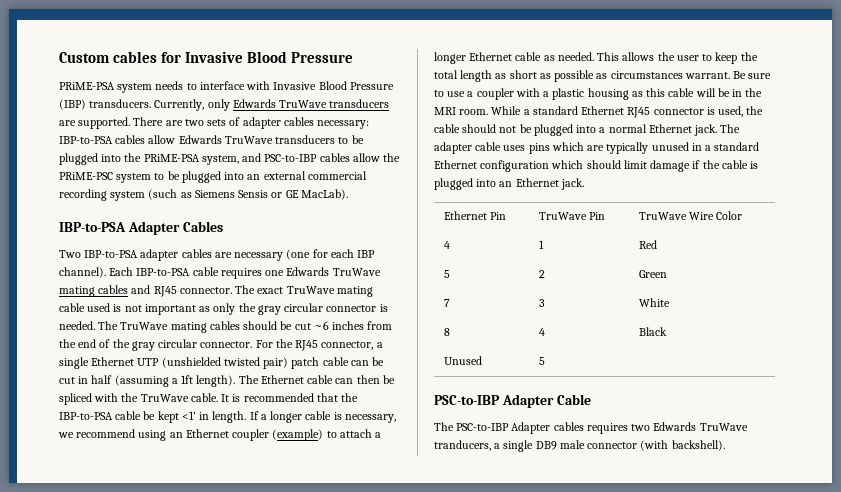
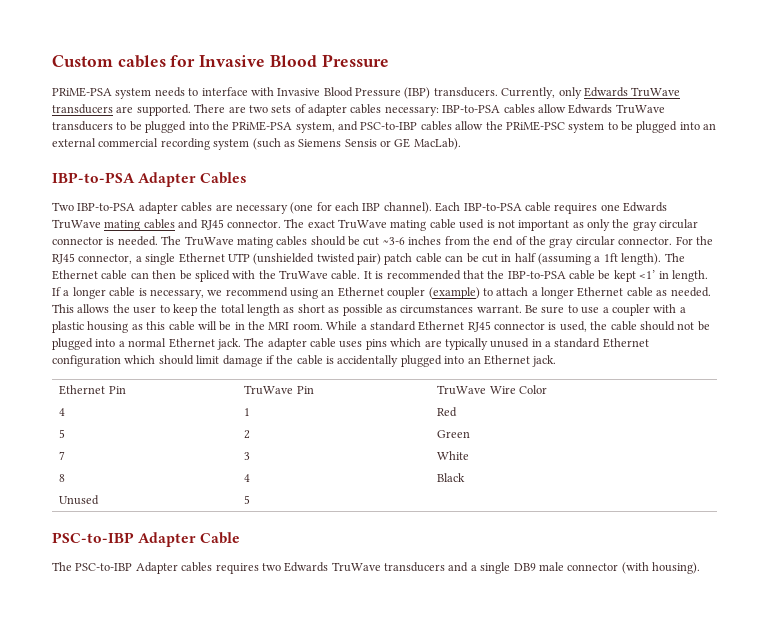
- The TruWave mating cables should be cut ~6 inches from the end of the gray circular connector.
+ The TruWave mating cables should be cut ~3-6 inches from the end of the gray circular connector.
- The adapter cable uses pins which are typically unused in a standard Ethernet configuration which should limit damage if the cable is plugged into an Ethernet jack.
+ The adapter cable uses pins which are typically unused in a standard Ethernet configuration which should limit damage if the cable is accidentally plugged into an Ethernet jack.
- The PSC-to-IBP Adapter cables requires two Edwards TruWave tranducers, a single DB9 male connector (with backshell).
+ The PSC-to-IBP Adapter cables requires two Edwards TruWave transducers and a single DB9 male connector (with housing).

